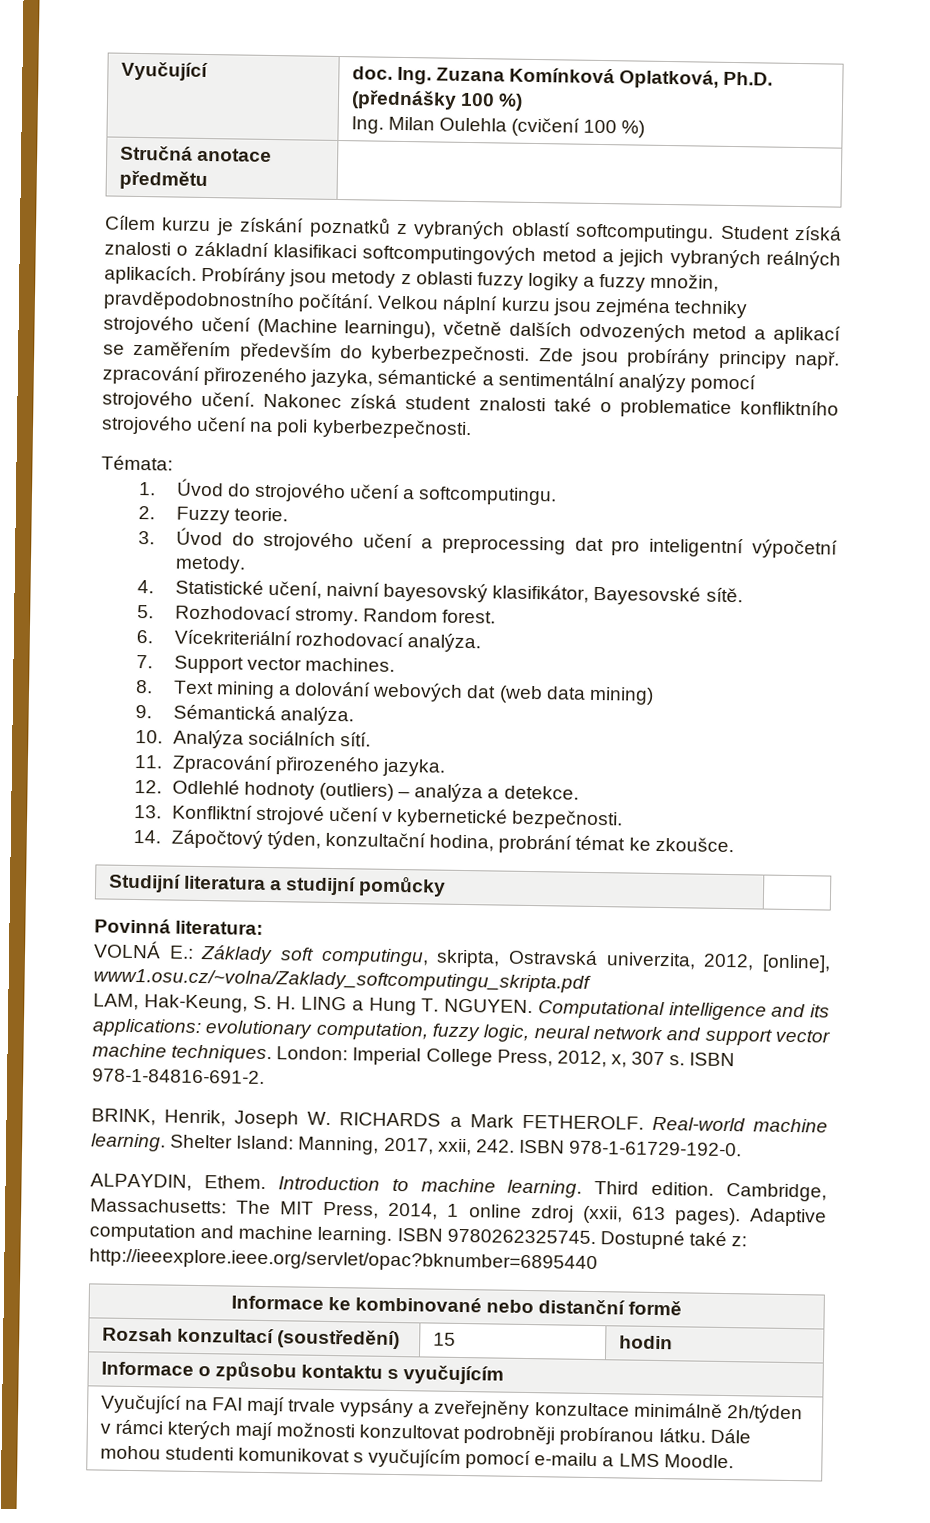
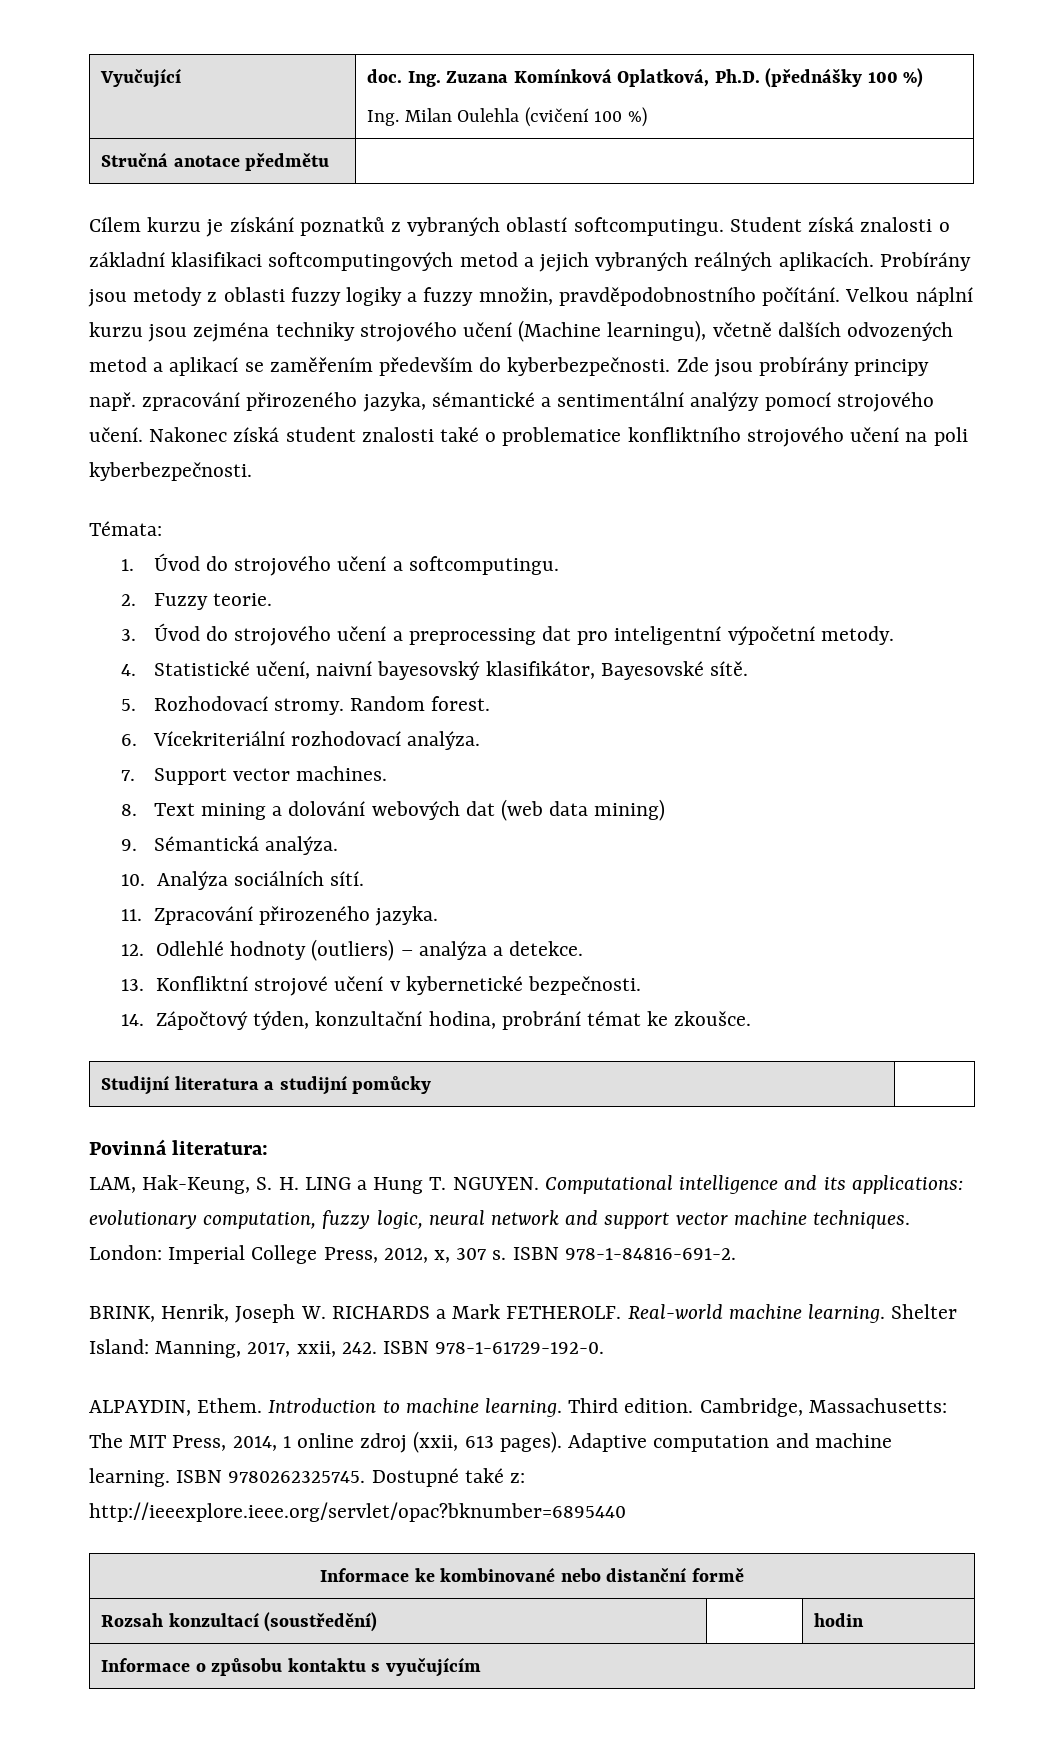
- VOLNÁ E.: Základy soft computingu, skripta, Ostravská univerzita, 2012, [online], www1.osu.cz/~volna/Zaklady_softcomputingu_skripta.pdf
- Rozsah konzultací (soustředění) | 15 | hodin
+ Rozsah konzultací (soustředění) | | hodin
- Vyučující na FAI mají trvale vypsány a zveřejněny konzultace minimálně 2h/týden v rámci kterých mají možnosti konzultovat podrobněji probíranou látku. Dále mohou studenti komunikovat s vyučujícím pomocí e-mailu a LMS Moodle.

